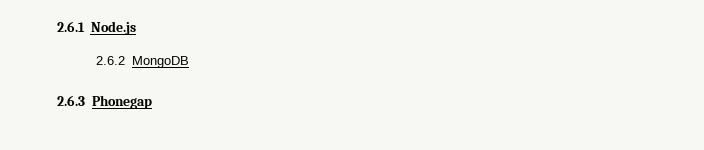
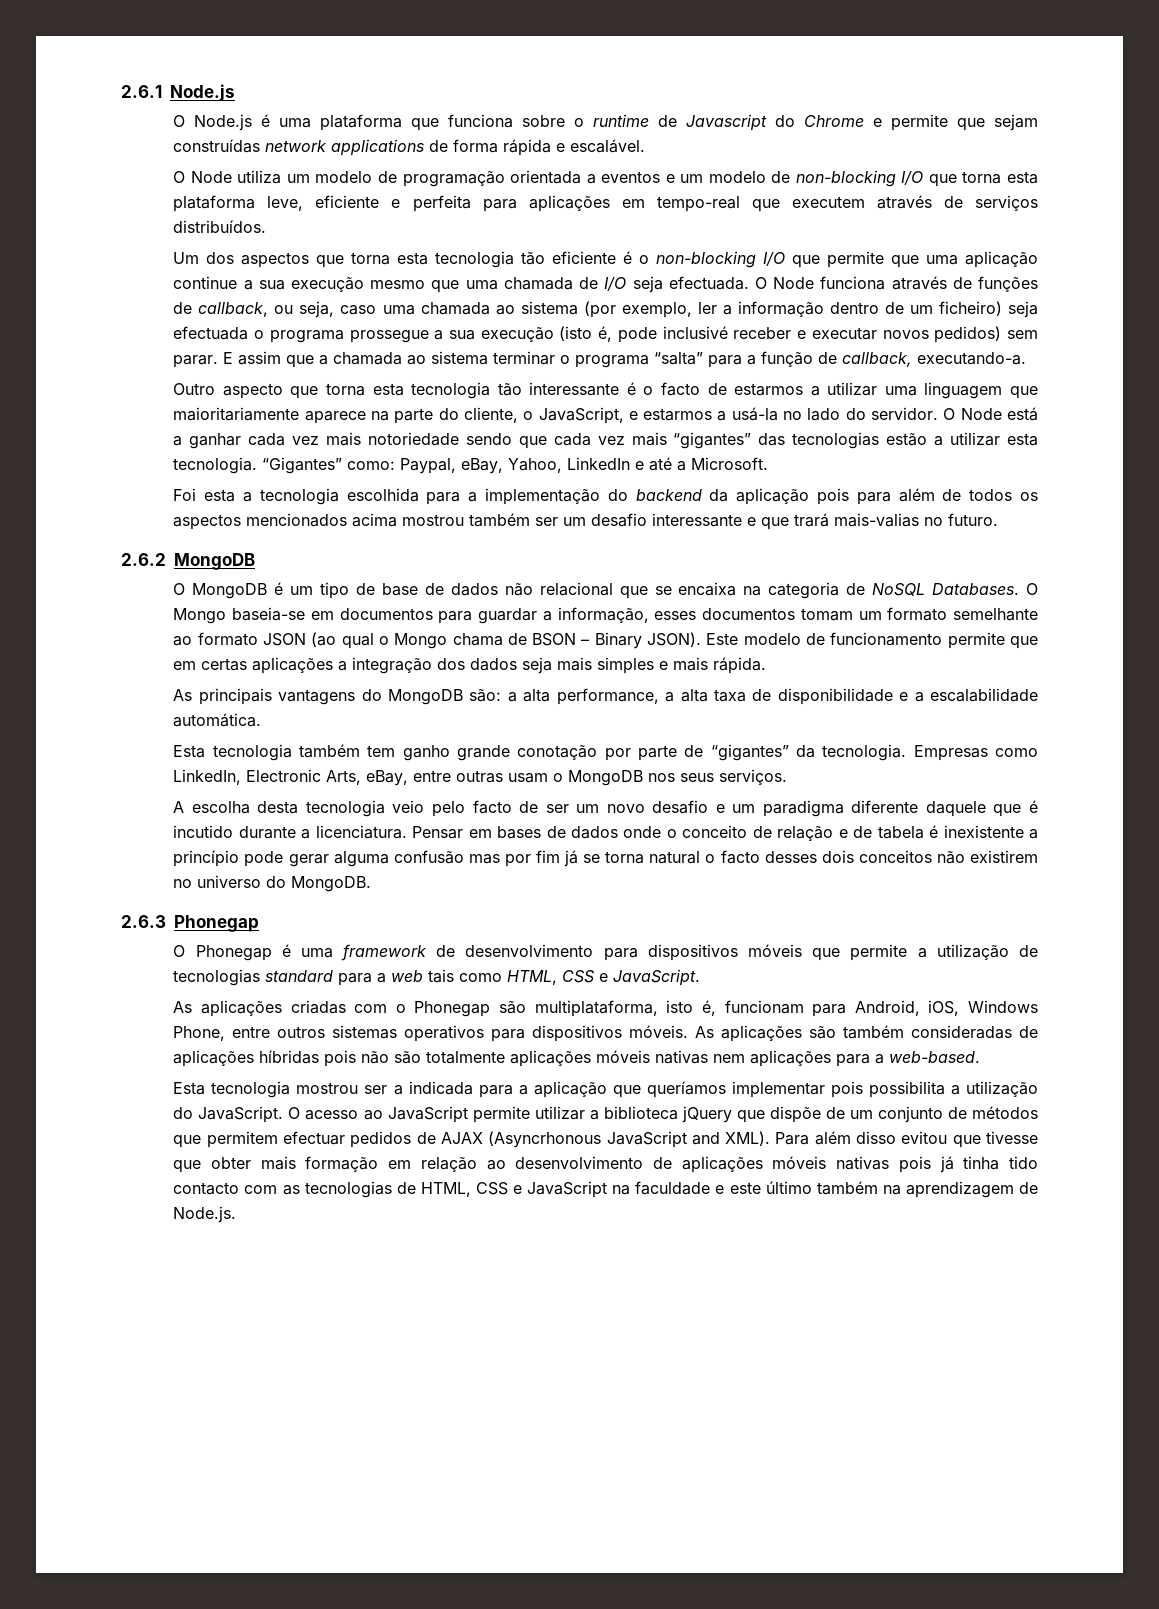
+ O Node.js é uma plataforma que funciona sobre o runtime de Javascript do Chrome e permite que sejam construídas network applications de forma rápida e escalável.
+ O Node utiliza um modelo de programação orientada a eventos e um modelo de non-blocking I/O que torna esta plataforma leve, eficiente e perfeita para aplicações em tempo-real que executem através de serviços distribuídos.
+ Um dos aspectos que torna esta tecnologia tão eficiente é o non-blocking I/O que permite que uma aplicação continue a sua execução mesmo que uma chamada de I/O seja efectuada. O Node funciona através de funções de callback, ou seja, caso uma chamada ao sistema (por exemplo, ler a informação dentro de um ficheiro) seja efectuada o programa prossegue a sua execução (isto é, pode inclusivé receber e executar novos pedidos) sem parar. E assim que a chamada ao sistema terminar o programa “salta” para a função de callback, executando-a.
+ Outro aspecto que torna esta tecnologia tão interessante é o facto de estarmos a utilizar uma linguagem que maioritariamente aparece na parte do cliente, o JavaScript, e estarmos a usá-la no lado do servidor. O Node está a ganhar cada vez mais notoriedade sendo que cada vez mais “gigantes” das tecnologias estão a utilizar esta tecnologia. “Gigantes” como: Paypal, eBay, Yahoo, LinkedIn e até a Microsoft.
+ Foi esta a tecnologia escolhida para a implementação do backend da aplicação pois para além de todos os aspectos mencionados acima mostrou também ser um desafio interessante e que trará mais-valias no futuro.
  2.6.2 MongoDB
+ O MongoDB é um tipo de base de dados não relacional que se encaixa na categoria de NoSQL Databases. O Mongo baseia-se em documentos para guardar a informação, esses documentos tomam um formato semelhante ao formato JSON (ao qual o Mongo chama de BSON – Binary JSON). Este modelo de funcionamento permite que em certas aplicações a integração dos dados seja mais simples e mais rápida.
+ As principais vantagens do MongoDB são: a alta performance, a alta taxa de disponibilidade e a escalabilidade automática.
+ Esta tecnologia também tem ganho grande conotação por parte de “gigantes” da tecnologia. Empresas como LinkedIn, Electronic Arts, eBay, entre outras usam o MongoDB nos seus serviços.
+ A escolha desta tecnologia veio pelo facto de ser um novo desafio e um paradigma diferente daquele que é incutido durante a licenciatura. Pensar em bases de dados onde o conceito de relação e de tabela é inexistente a princípio pode gerar alguma confusão mas por fim já se torna natural o facto desses dois conceitos não existirem no universo do MongoDB.
  2.6.3 Phonegap
+ O Phonegap é uma framework de desenvolvimento para dispositivos móveis que permite a utilização de tecnologias standard para a web tais como HTML, CSS e JavaScript.
+ As aplicações criadas com o Phonegap são multiplataforma, isto é, funcionam para Android, iOS, Windows Phone, entre outros sistemas operativos para dispositivos móveis. As aplicações são também consideradas de aplicações híbridas pois não são totalmente aplicações móveis nativas nem aplicações para a web-based.
+ Esta tecnologia mostrou ser a indicada para a aplicação que queríamos implementar pois possibilita a utilização do JavaScript. O acesso ao JavaScript permite utilizar a biblioteca jQuery que dispõe de um conjunto de métodos que permitem efectuar pedidos de AJAX (Asyncrhonous JavaScript and XML). Para além disso evitou que tivesse que obter mais formação em relação ao desenvolvimento de aplicações móveis nativas pois já tinha tido contacto com as tecnologias de HTML, CSS e JavaScript na faculdade e este último também na aprendizagem de Node.js.

